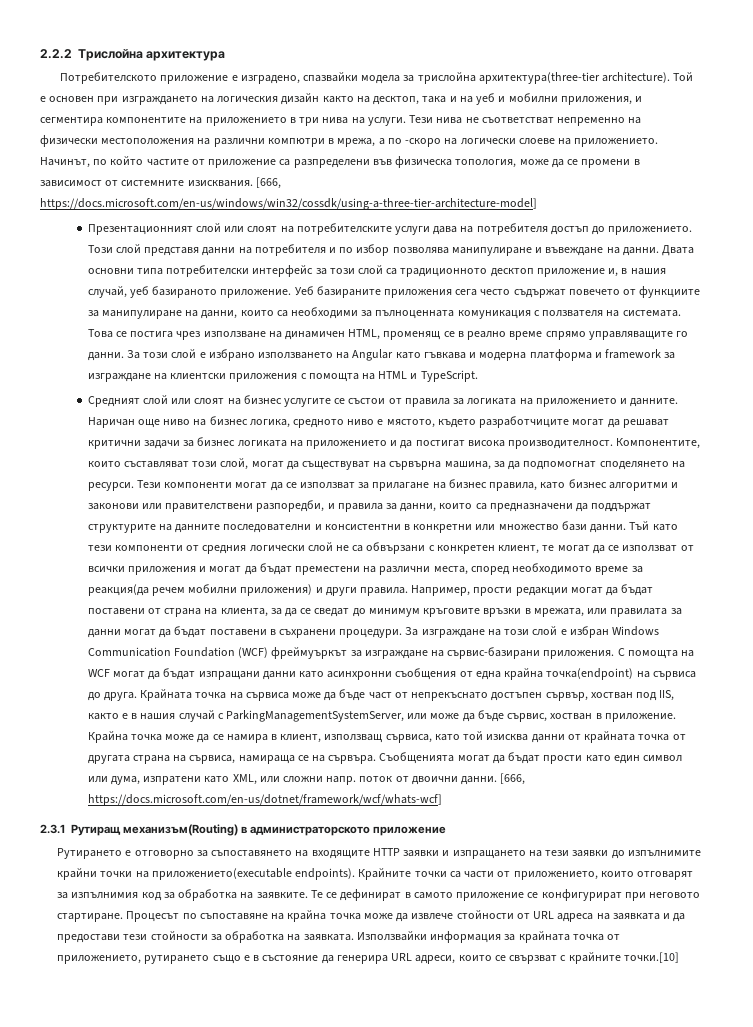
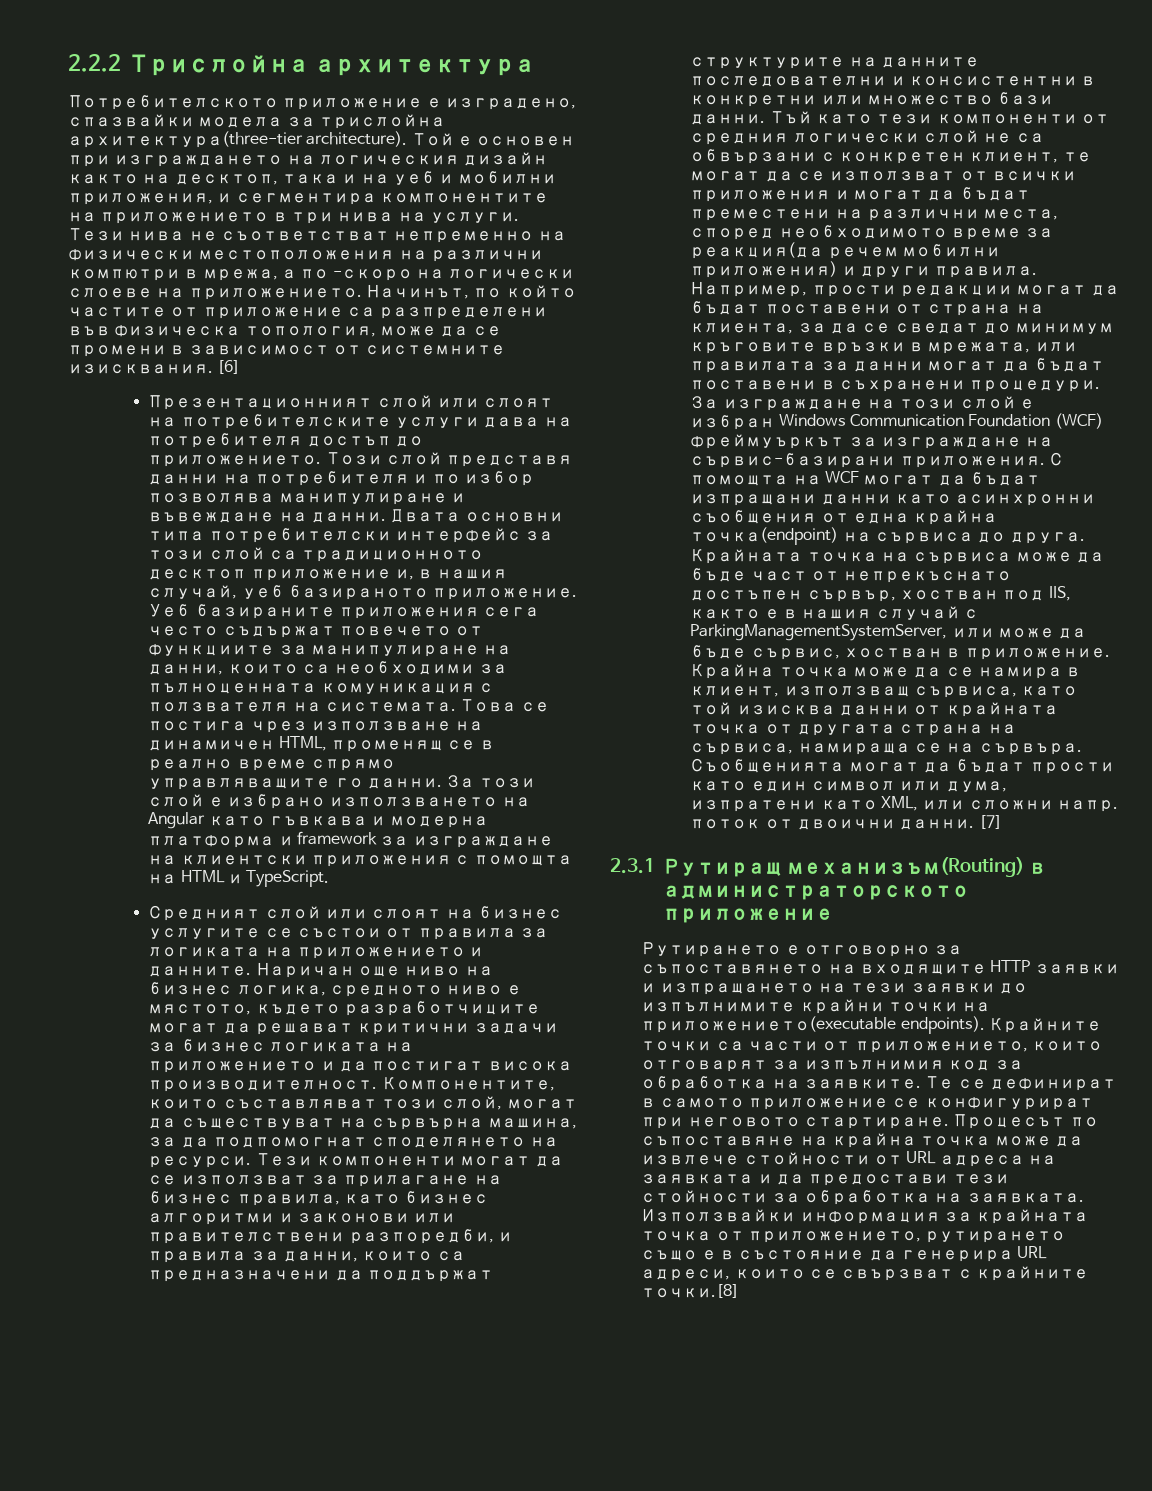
- [666, https://docs.microsoft.com/en-us/windows/win32/cossdk/using-a-three-tier-architecture-model]
+ [6]
- [666, https://docs.microsoft.com/en-us/dotnet/framework/wcf/whats-wcf]
+ [7]
- Използвайки информация за крайната точка от приложението, рутирането също е в състояние да генерира URL адреси, които се свързват с крайните точки.[10]
+ Използвайки информация за крайната точка от приложението, рутирането също е в състояние да генерира URL адреси, които се свързват с крайните точки.[8]

